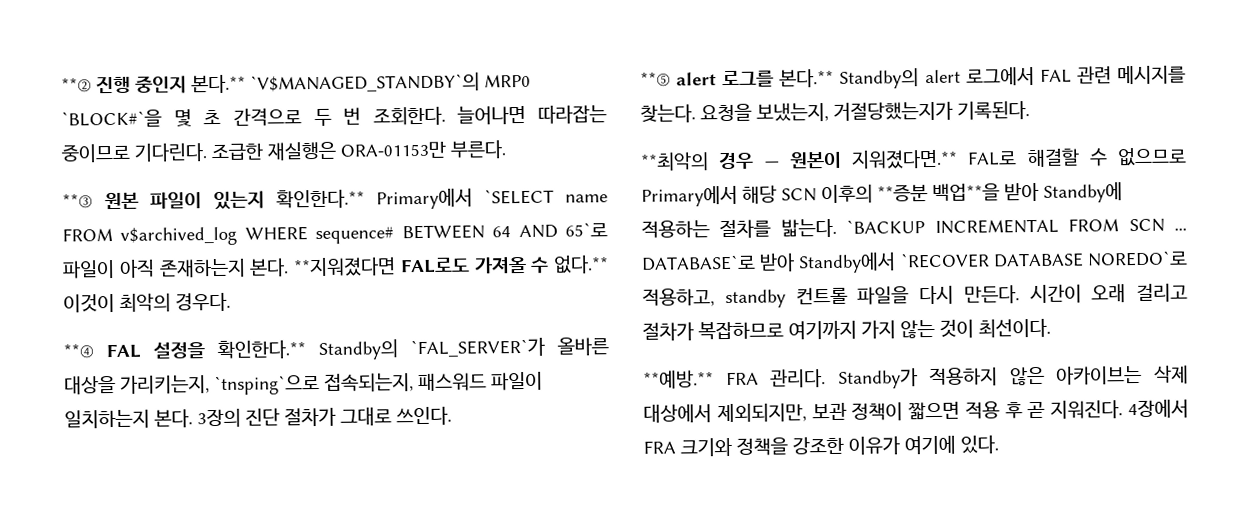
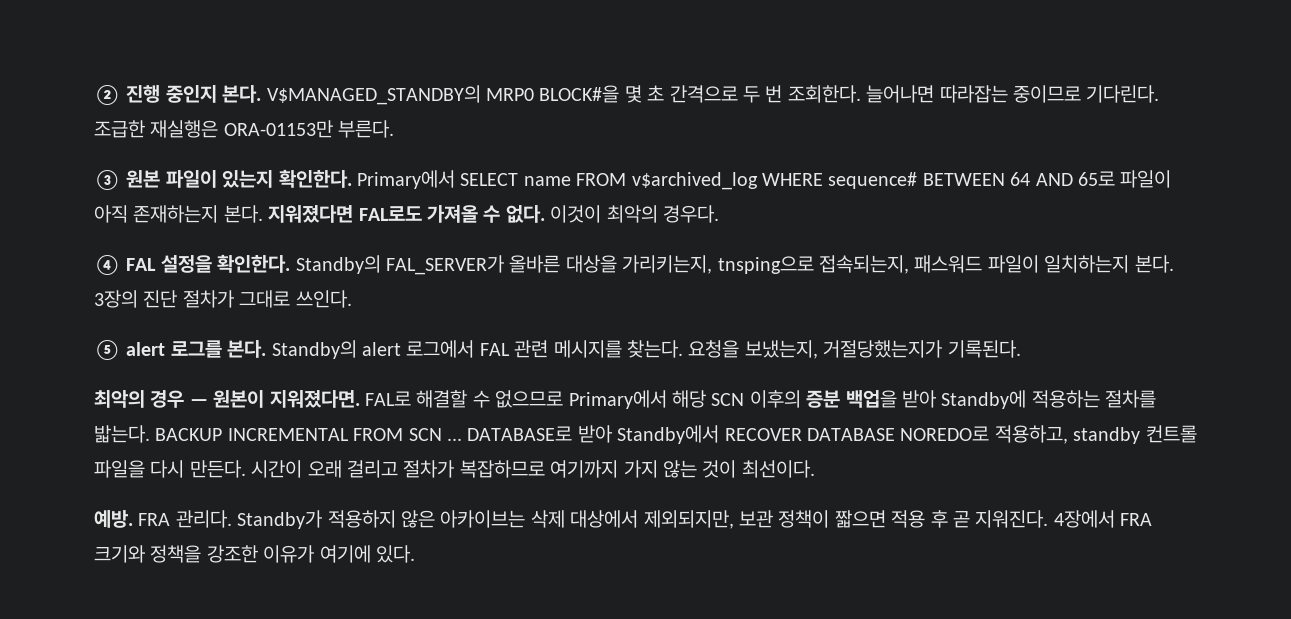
- **② 진행 중인지 본다.** `V$MANAGED_STANDBY`의 MRP0 `BLOCK#`을 몇 초 간격으로 두 번 조회한다.
+ ② 진행 중인지 본다. V$MANAGED_STANDBY의 MRP0 BLOCK#을 몇 초 간격으로 두 번 조회한다.
- **③ 원본 파일이 있는지 확인한다.** Primary에서 `SELECT name FROM v$archived_log WHERE sequence# BETWEEN 64 AND 65`로 파일이 아직 존재하는지 본다.
+ ③ 원본 파일이 있는지 확인한다. Primary에서 SELECT name FROM v$archived_log WHERE sequence# BETWEEN 64 AND 65로 파일이 아직 존재하는지 본다.
- **지워졌다면 FAL로도 가져올 수 없다.** 이것이 최악의 경우다.
+ 지워졌다면 FAL로도 가져올 수 없다. 이것이 최악의 경우다.
- **④ FAL 설정을 확인한다.** Standby의 `FAL_SERVER`가 올바른 대상을 가리키는지, `tnsping`으로 접속되는지, 패스워드 파일이 일치하는지 본다.
+ ④ FAL 설정을 확인한다. Standby의 FAL_SERVER가 올바른 대상을 가리키는지, tnsping으로 접속되는지, 패스워드 파일이 일치하는지 본다.
- **⑤ alert 로그를 본다.** Standby의 alert 로그에서 FAL 관련 메시지를 찾는다.
+ ⑤ alert 로그를 본다. Standby의 alert 로그에서 FAL 관련 메시지를 찾는다.
- **최악의 경우 — 원본이 지워졌다면.** FAL로 해결할 수 없으므로 Primary에서 해당 SCN 이후의 **증분 백업**을 받아 Standby에 적용하는 절차를 밟는다.
+ 최악의 경우 — 원본이 지워졌다면. FAL로 해결할 수 없으므로 Primary에서 해당 SCN 이후의 증분 백업을 받아 Standby에 적용하는 절차를 밟는다.
- `BACKUP INCREMENTAL FROM SCN ...
+ BACKUP INCREMENTAL FROM SCN ...
- DATABASE`로 받아 Standby에서 `RECOVER DATABASE NOREDO`로 적용하고, standby 컨트롤 파일을 다시 만든다.
+ DATABASE로 받아 Standby에서 RECOVER DATABASE NOREDO로 적용하고, standby 컨트롤 파일을 다시 만든다.
- **예방.** FRA 관리다.
+ 예방. FRA 관리다.

